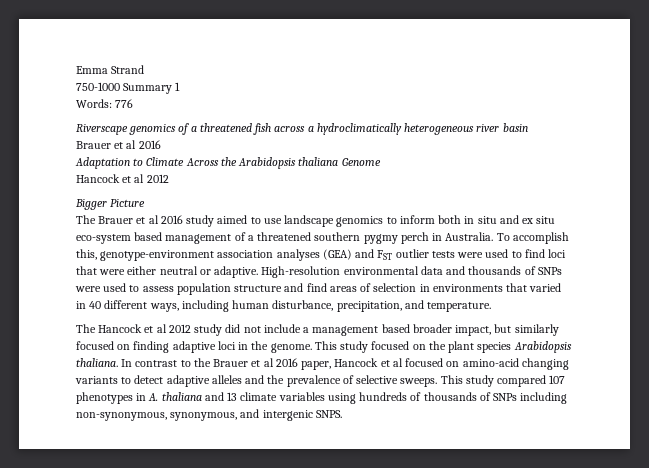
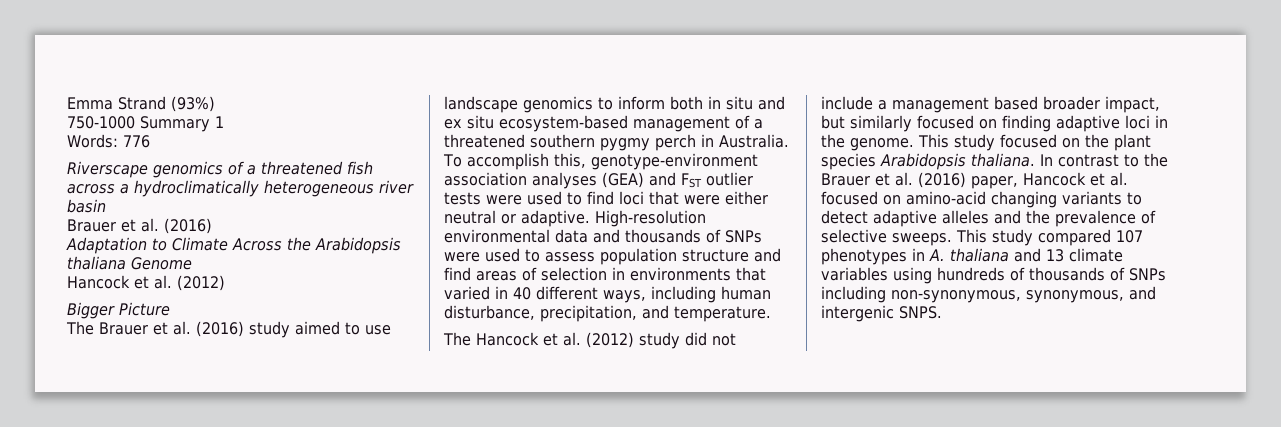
- Emma Strand
+ Emma Strand (93%)
  Riverscape genomics of a threatened fish across a hydroclimatically heterogeneous river basin
- Brauer et al 2016
+ Brauer et al. (2016)
  Adaptation to Climate Across the Arabidopsis thaliana Genome
- Hancock et al 2012
+ Hancock et al. (2012)
- The Brauer et al 2016 study aimed to use landscape genomics to inform both in situ and ex situ eco-system based management of a threatened southern pygmy perch in Australia.
+ The Brauer et al. (2016) study aimed to use landscape genomics to inform both in situ and ex situ ecosystem-based management of a threatened southern pygmy perch in Australia.
- The Hancock et al 2012 study did not include a management based broader impact, but similarly focused on finding adaptive loci in the genome.
+ The Hancock et al. (2012) study did not include a management based broader impact, but similarly focused on finding adaptive loci in the genome.
- In contrast to the Brauer et al 2016 paper, Hancock et al focused on amino-acid changing variants to detect adaptive alleles and the prevalence of selective sweeps.
+ In contrast to the Brauer et al. (2016) paper, Hancock et al. focused on amino-acid changing variants to detect adaptive alleles and the prevalence of selective sweeps.

